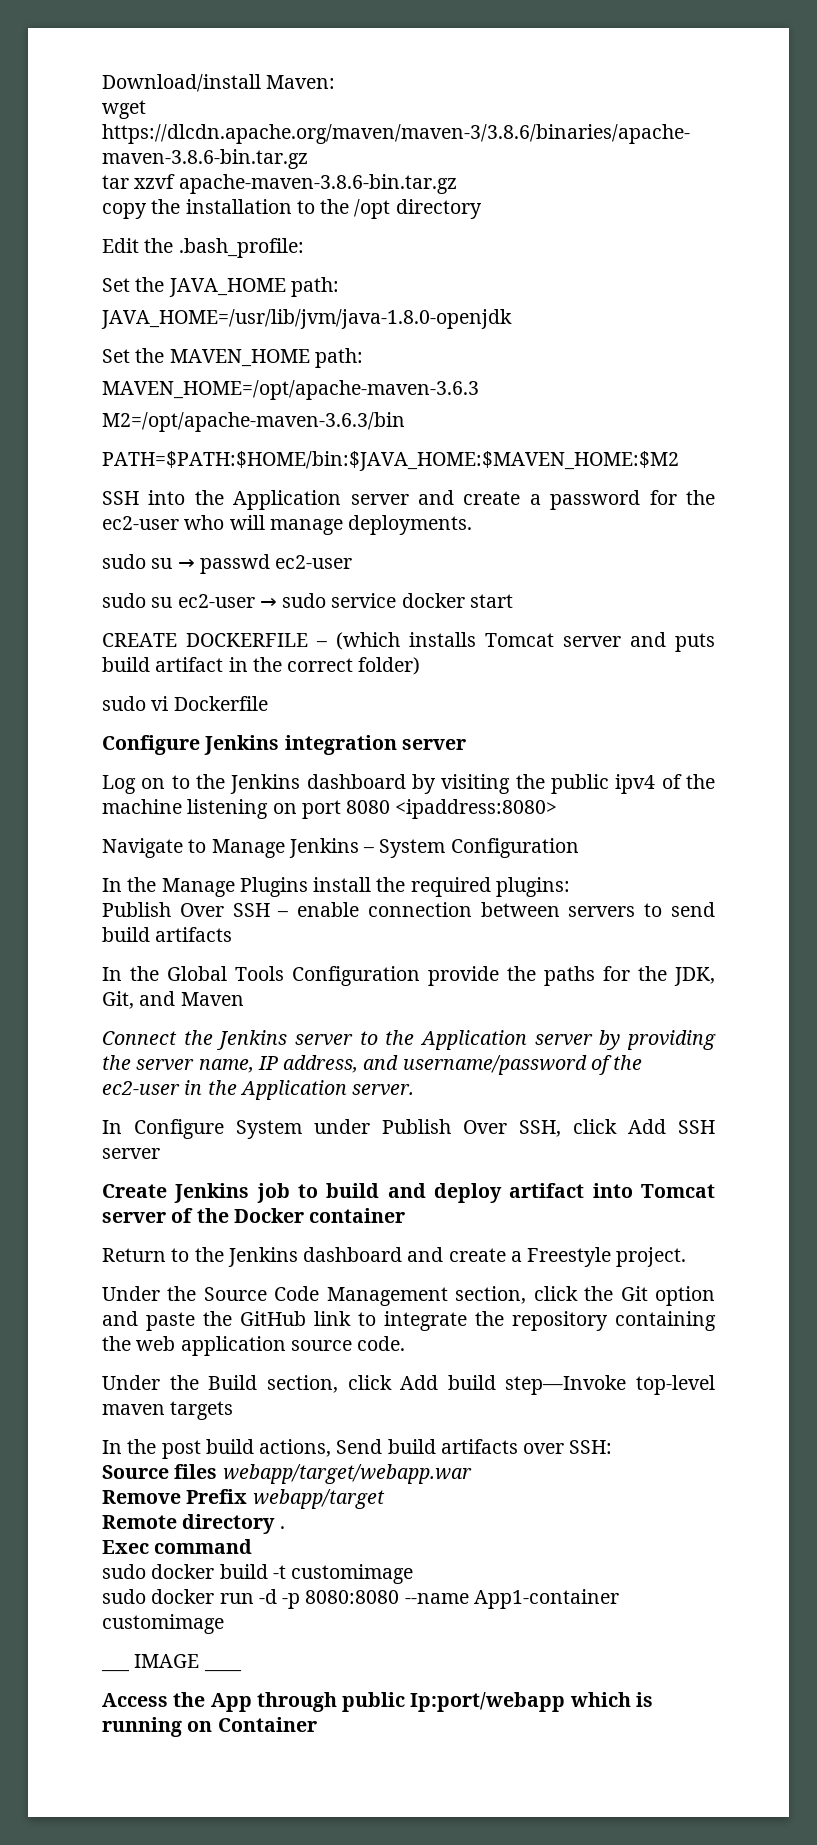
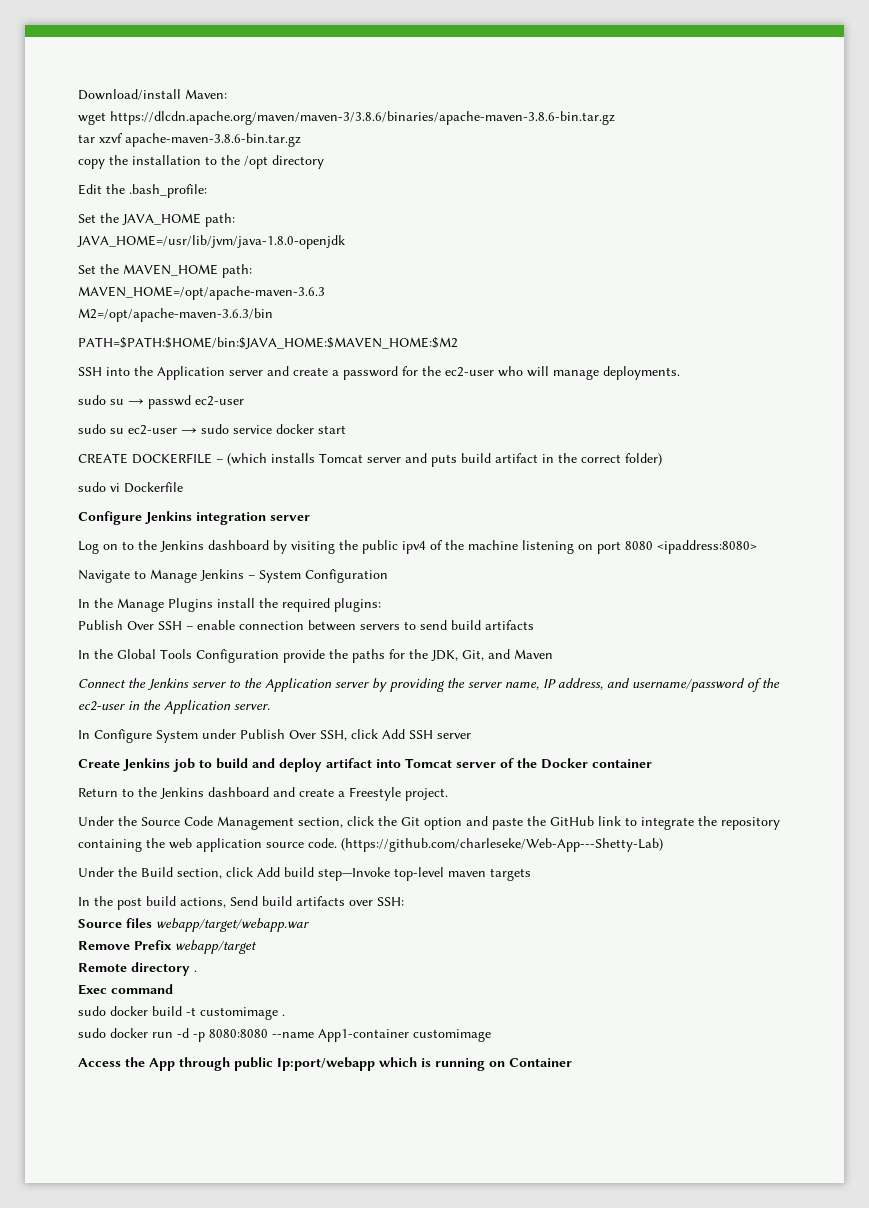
+ (https://github.com/charleseke/Web-App---Shetty-Lab)
- sudo docker build -t customimage
+ sudo docker build -t customimage .
- ___ IMAGE ____

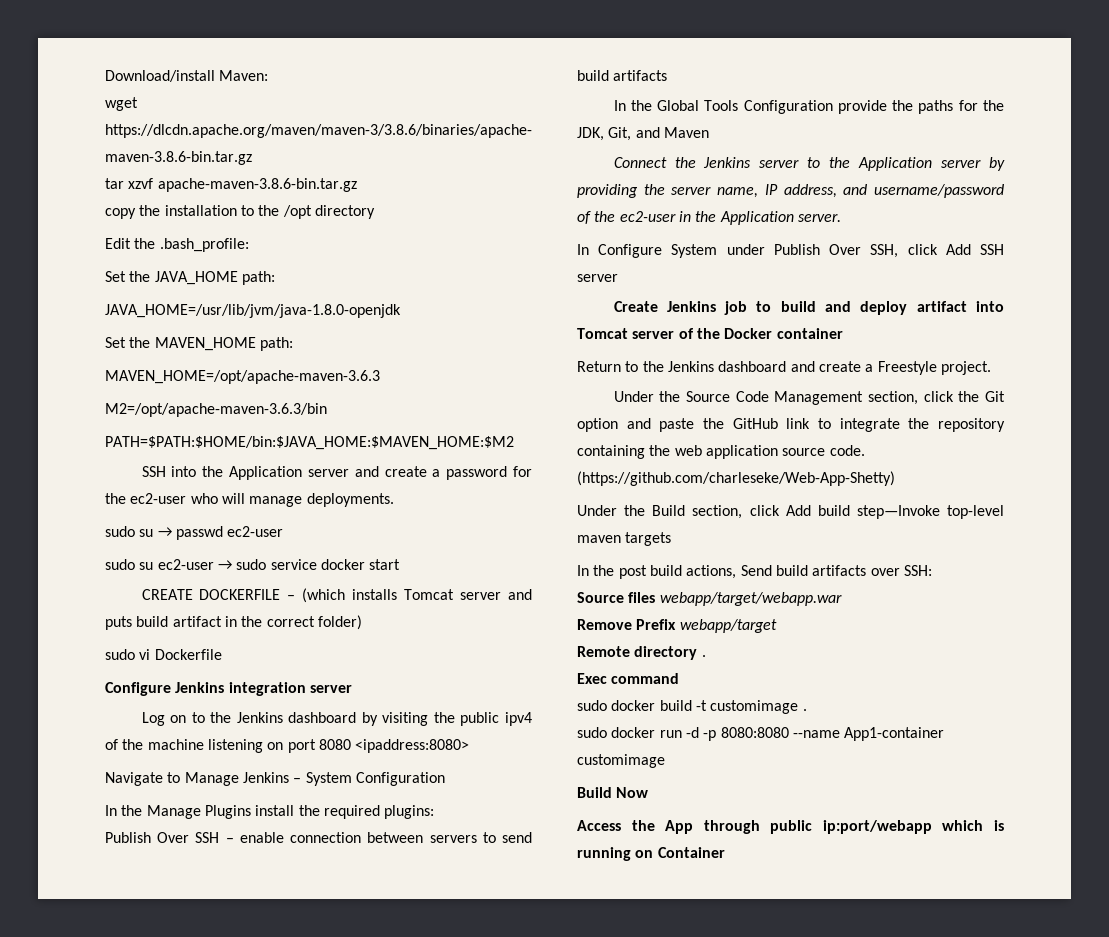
- (https://github.com/charleseke/Web-App---Shetty-Lab)
+ (https://github.com/charleseke/Web-App-Shetty)
+ Build Now
- Access the App through public Ip:port/webapp which is running on Container
+ Access the App through public ip:port/webapp which is running on Container

